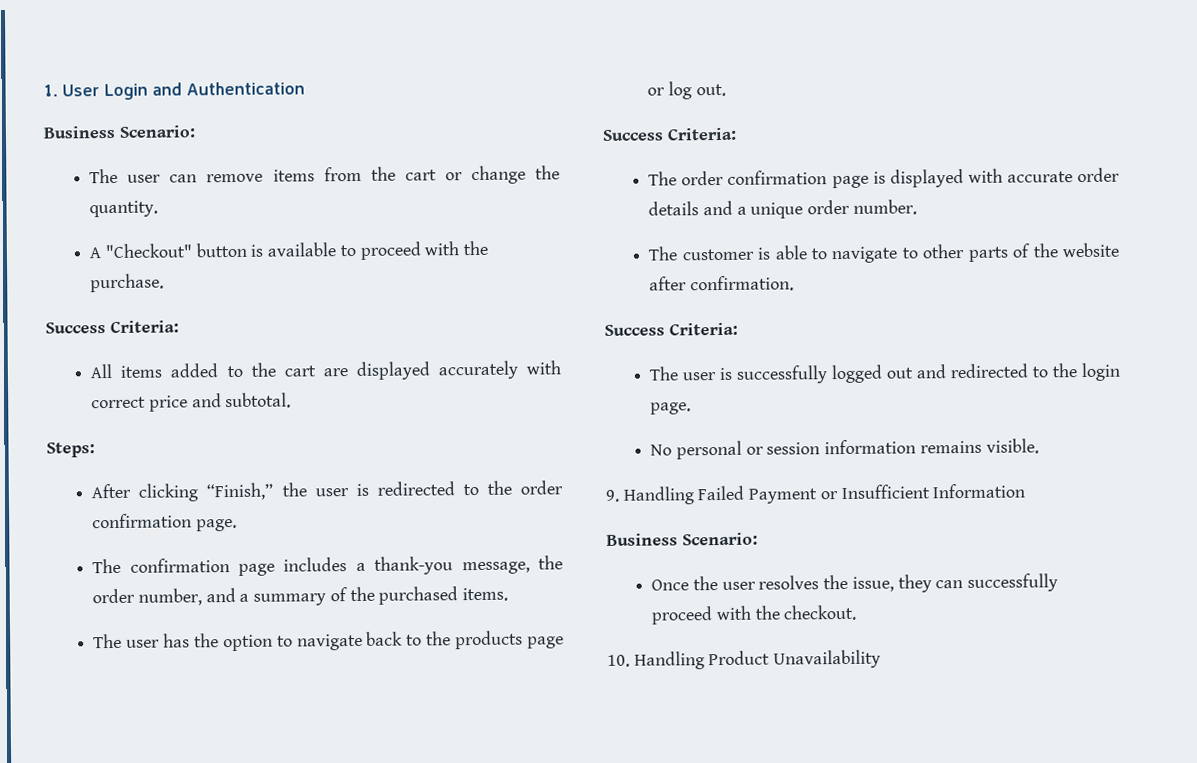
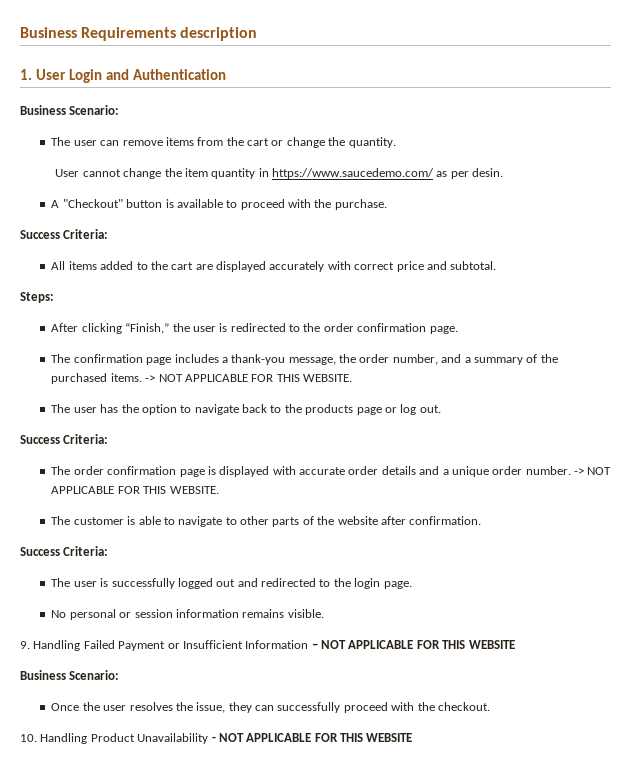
+ Business Requirements description
+ User cannot change the item quantity in https://www.saucedemo.com/ as per desin.
- The confirmation page includes a thank-you message, the order number, and a summary of the purchased items.
+ The confirmation page includes a thank-you message, the order number, and a summary of the purchased items. -> NOT APPLICABLE FOR THIS WEBSITE.
- The order confirmation page is displayed with accurate order details and a unique order number.
+ The order confirmation page is displayed with accurate order details and a unique order number. -> NOT APPLICABLE FOR THIS WEBSITE.
- 9. Handling Failed Payment or Insufficient Information
+ 9. Handling Failed Payment or Insufficient Information – NOT APPLICABLE FOR THIS WEBSITE
- 10. Handling Product Unavailability
+ 10. Handling Product Unavailability - NOT APPLICABLE FOR THIS WEBSITE

